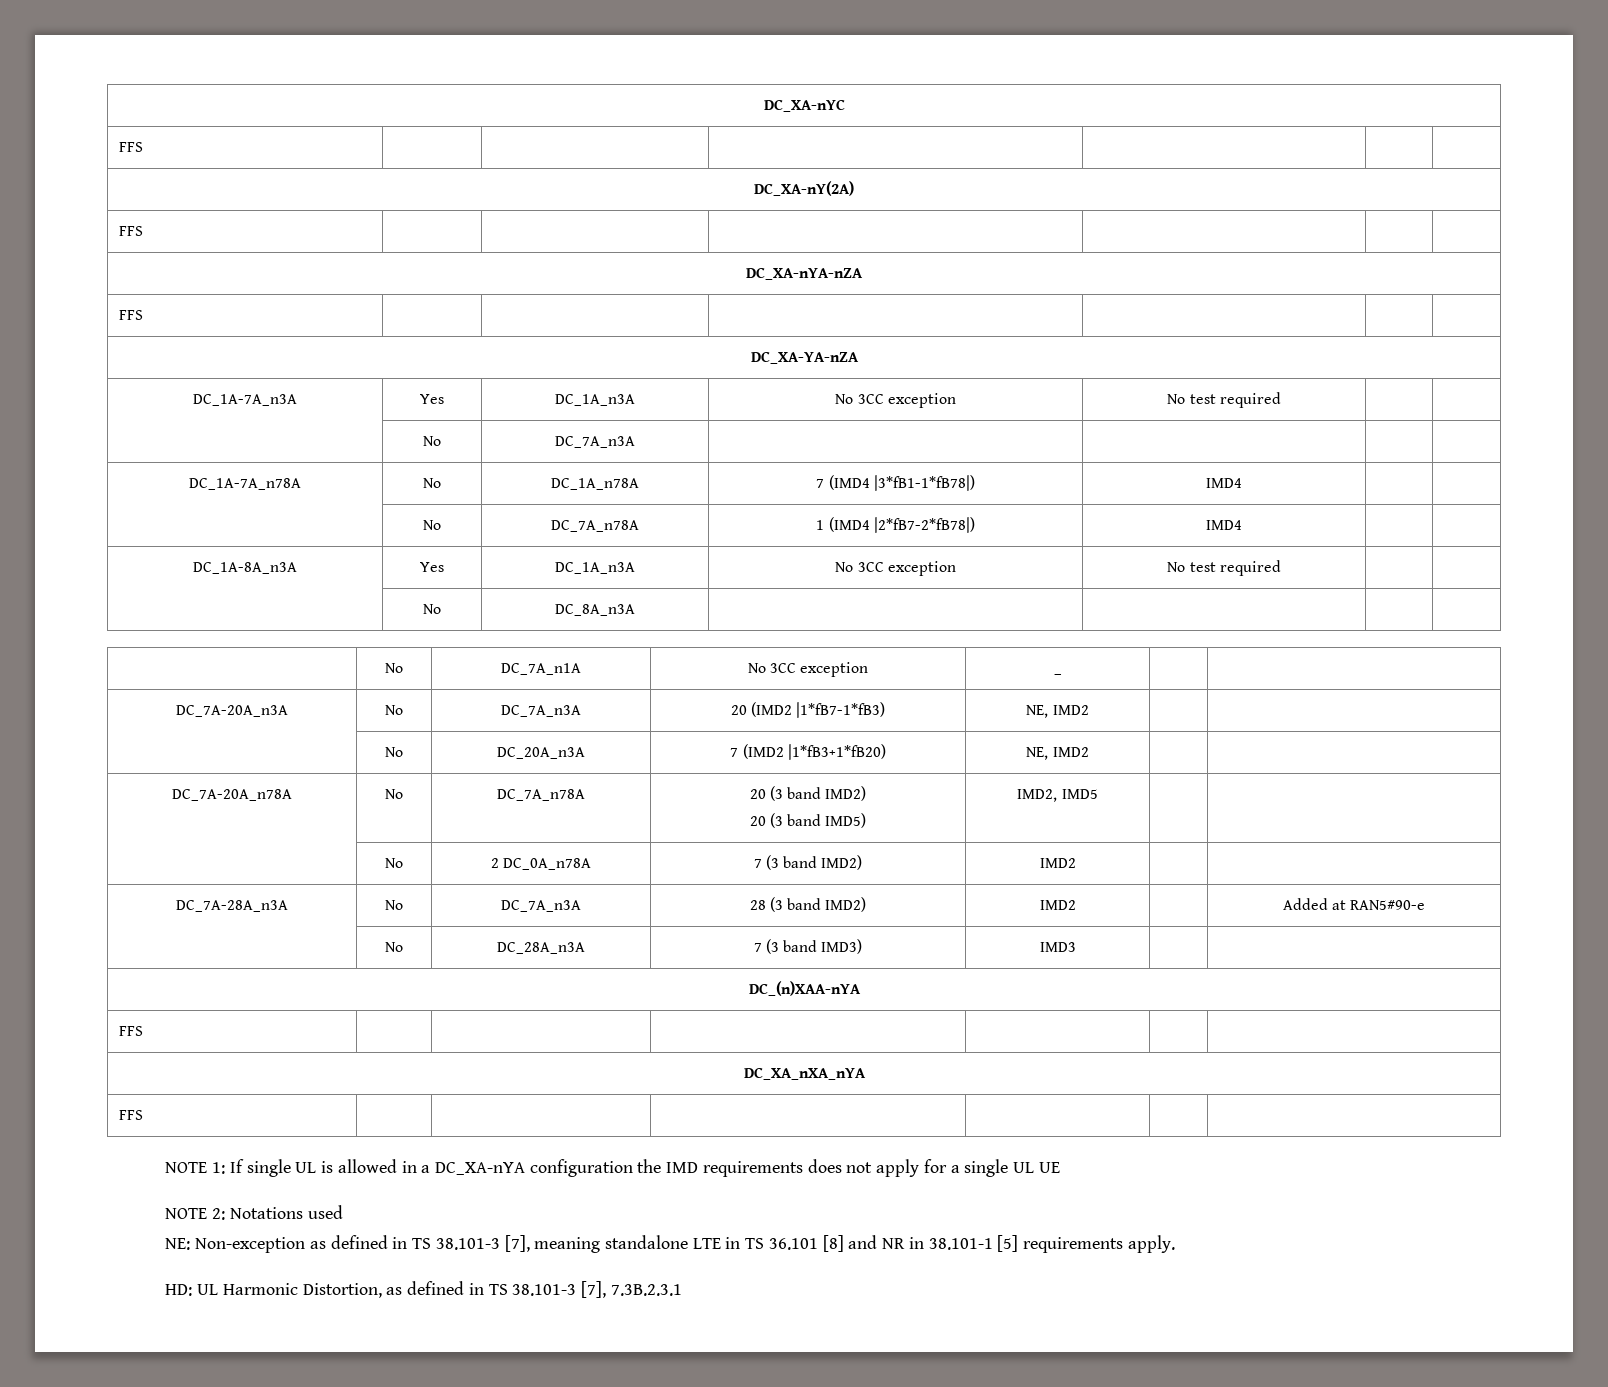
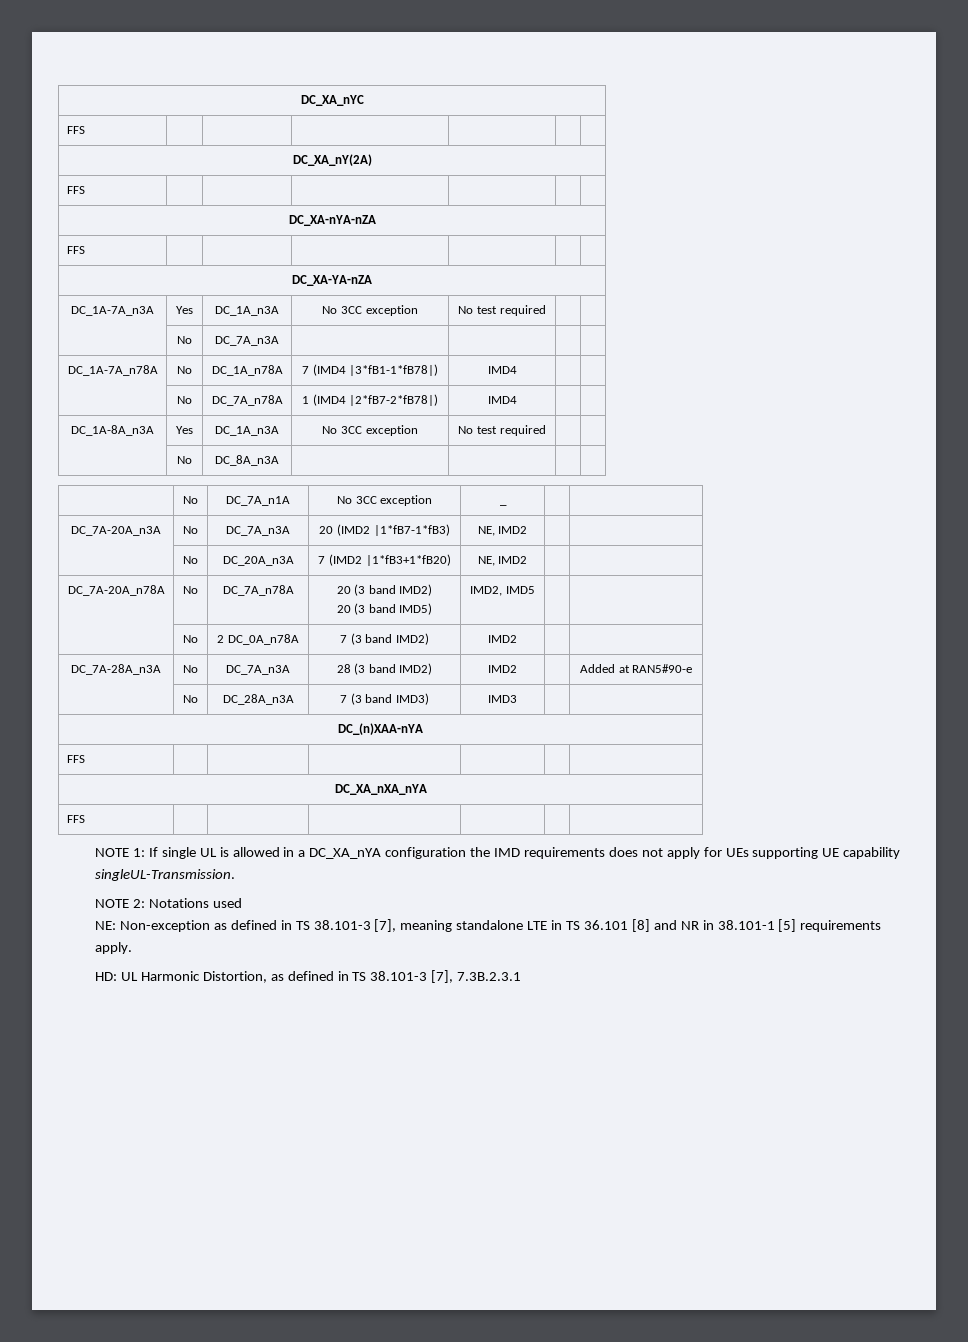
- DC_XA-nYC
+ DC_XA_nYC
  FFS | | | | | |
- DC_XA-nY(2A)
+ DC_XA_nY(2A)
- NOTE 1: If single UL is allowed in a DC_XA-nYA configuration the IMD requirements does not apply for a single UL UE
+ NOTE 1: If single UL is allowed in a DC_XA_nYA configuration the IMD requirements does not apply for UEs supporting UE capability singleUL-Transmission.

